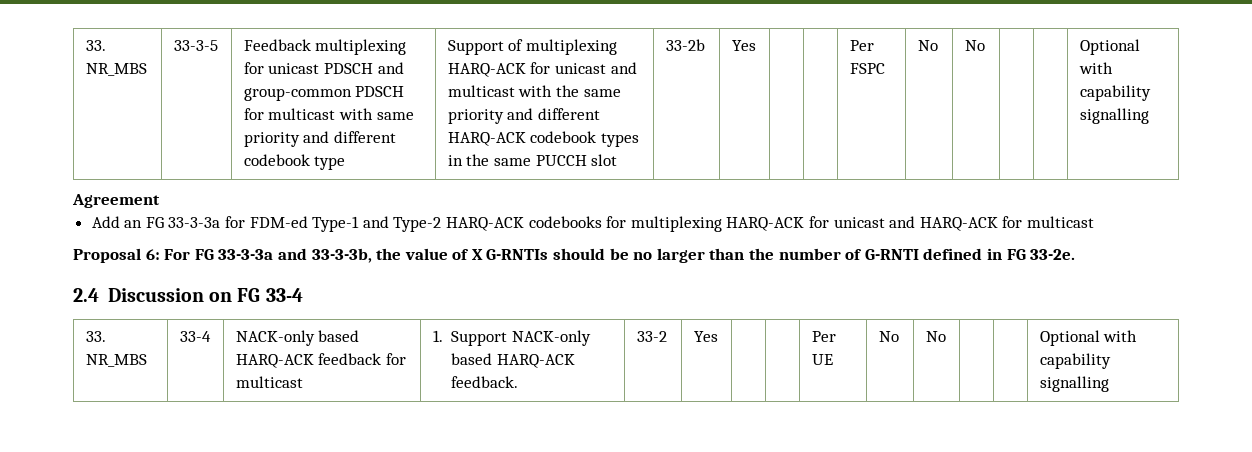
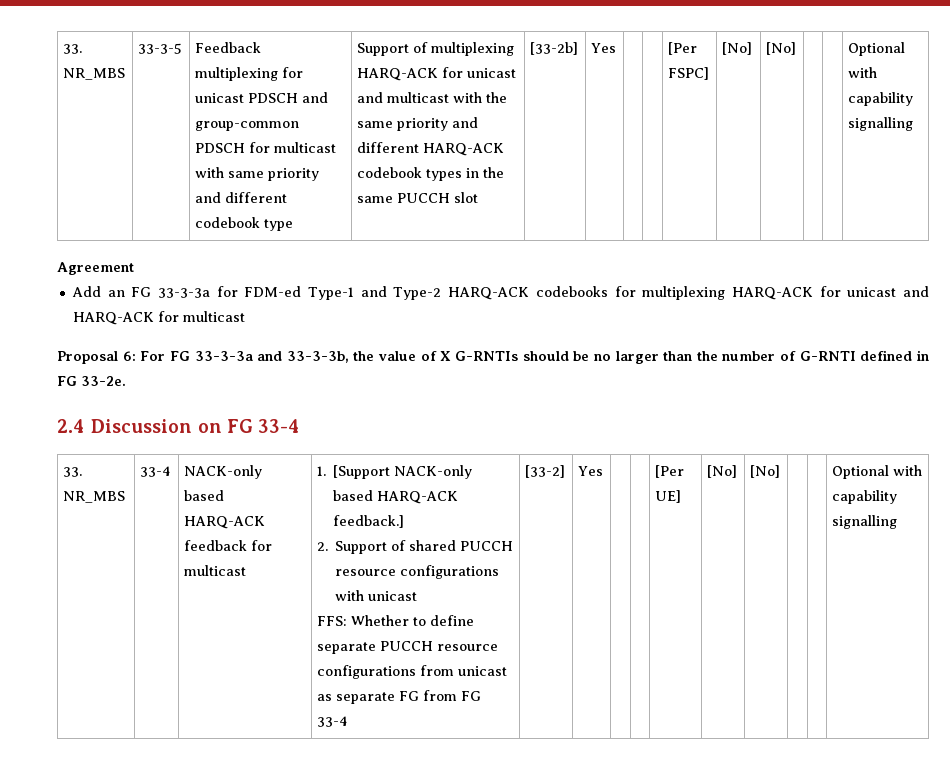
- 33-2b | Yes | | | Per FSPC | No | No
+ [33-2b] | Yes | | | [Per FSPC] | [No] | [No]
- 1. Support NACK-only based HARQ-ACK feedback. | 33-2 | Yes | | | Per UE | No | No
+ 1. [Support NACK-only based HARQ-ACK feedback.]
+ 2. Support of shared PUCCH resource configurations with unicast
+ FFS: Whether to define separate PUCCH resource configurations from unicast as separate FG from FG 33-4 | [33-2] | Yes | | | [Per UE] | [No] | [No]

